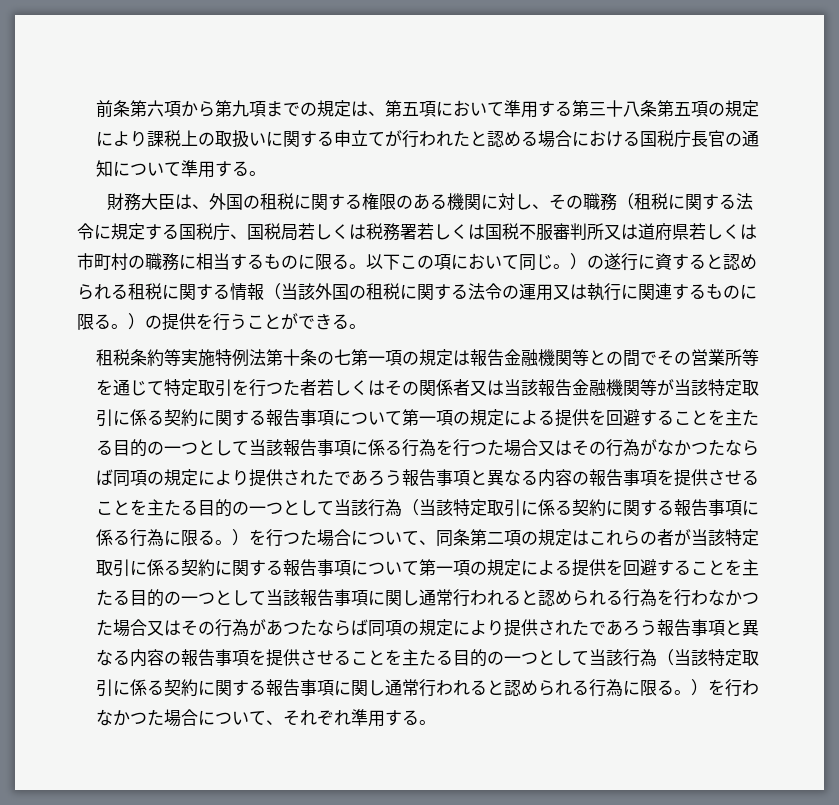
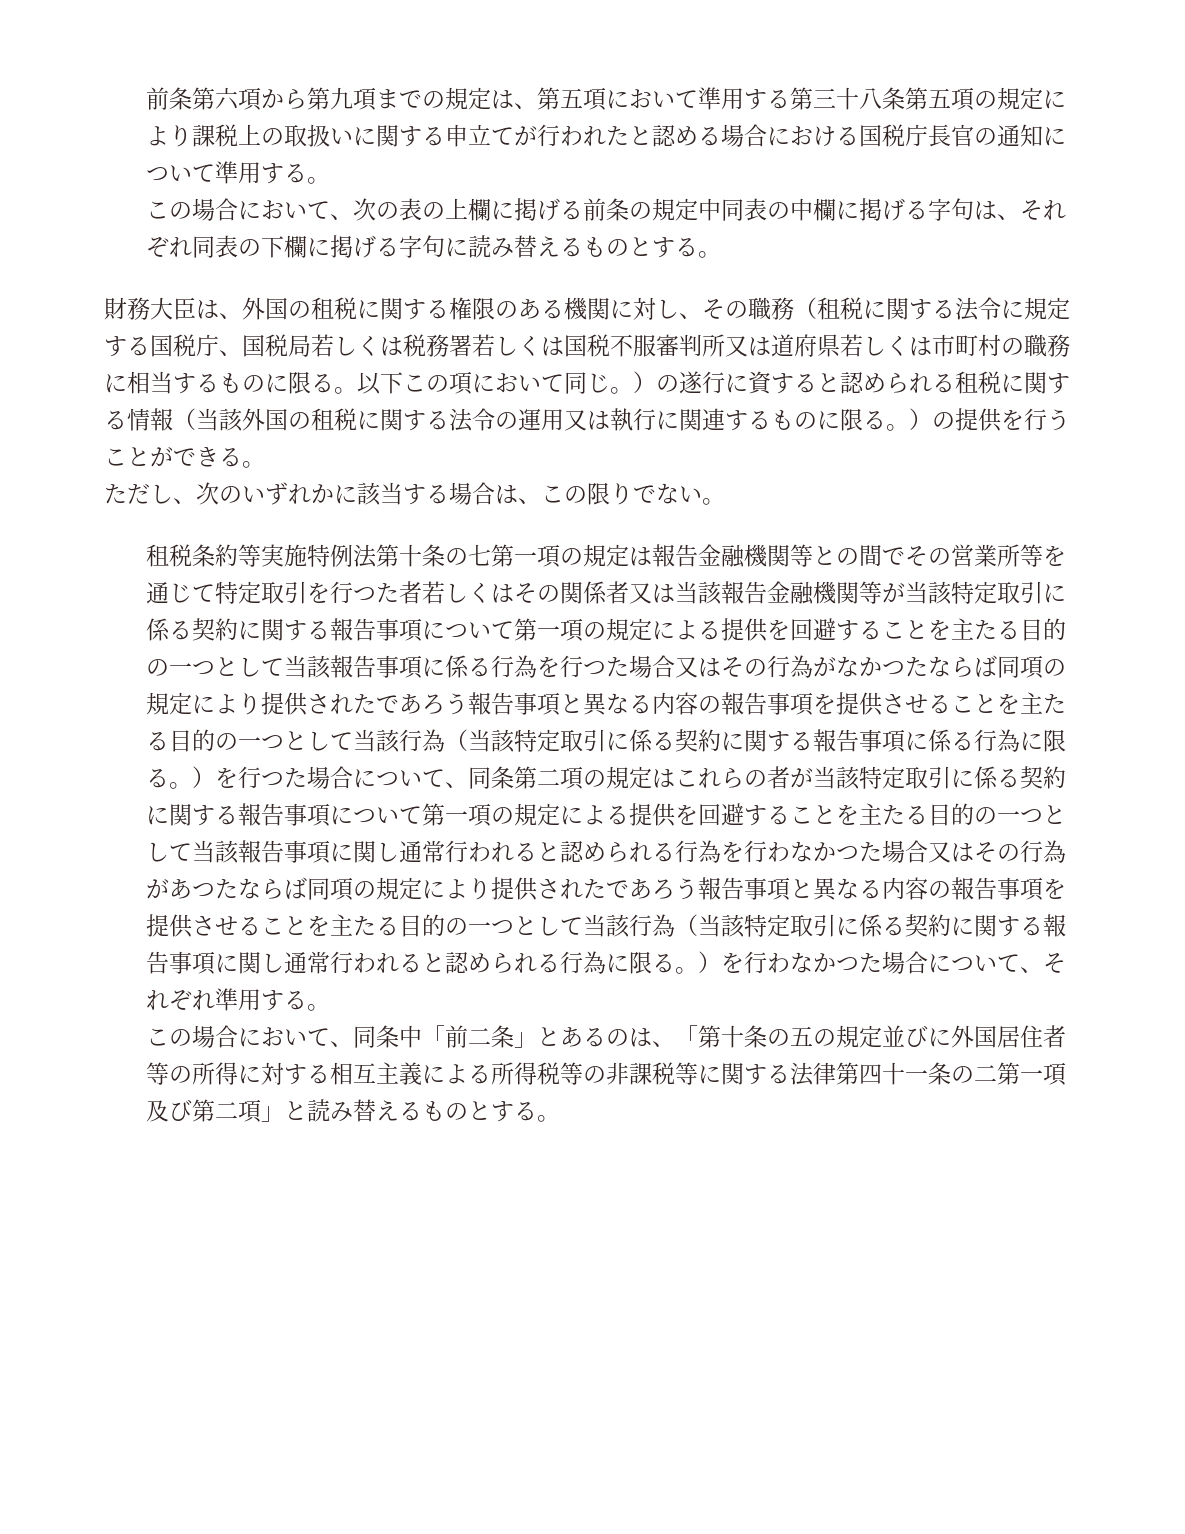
+ この場合において、次の表の上欄に掲げる前条の規定中同表の中欄に掲げる字句は、それぞれ同表の下欄に掲げる字句に読み替えるものとする。
+ ただし、次のいずれかに該当する場合は、この限りでない。
+ この場合において、同条中「前二条」とあるのは、「第十条の五の規定並びに外国居住者等の所得に対する相互主義による所得税等の非課税等に関する法律第四十一条の二第一項及び第二項」と読み替えるものとする。

